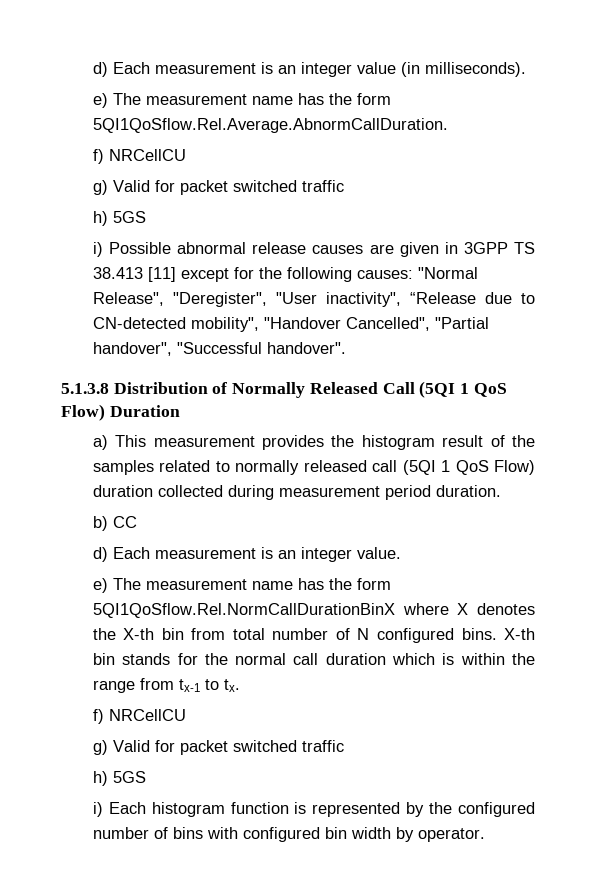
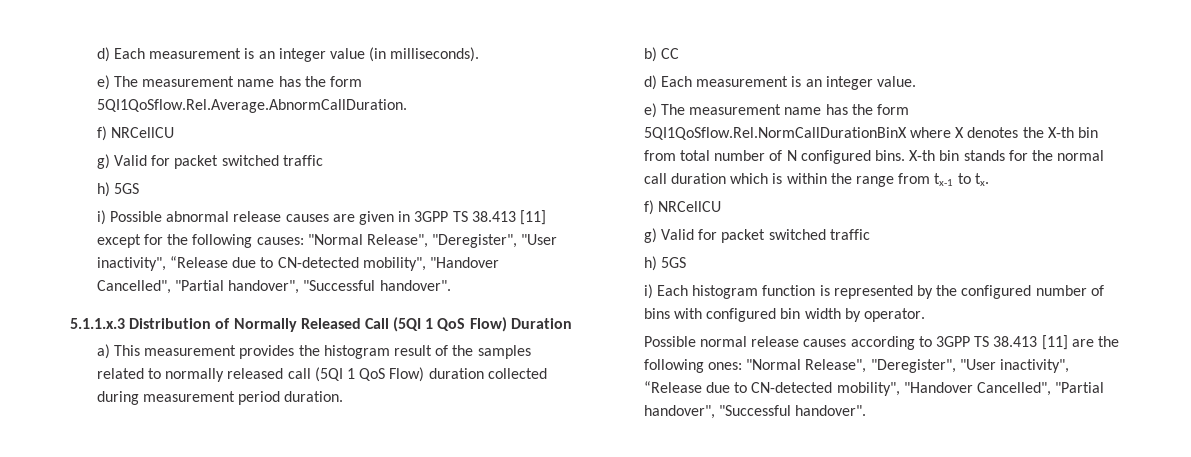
- 5.1.3.8 Distribution of Normally Released Call (5QI 1 QoS Flow) Duration
+ 5.1.1.x.3 Distribution of Normally Released Call (5QI 1 QoS Flow) Duration
+ Possible normal release causes according to 3GPP TS 38.413 [11] are the following ones: "Normal Release", "Deregister", "User inactivity", “Release due to CN-detected mobility", "Handover Cancelled", "Partial handover", "Successful handover".

